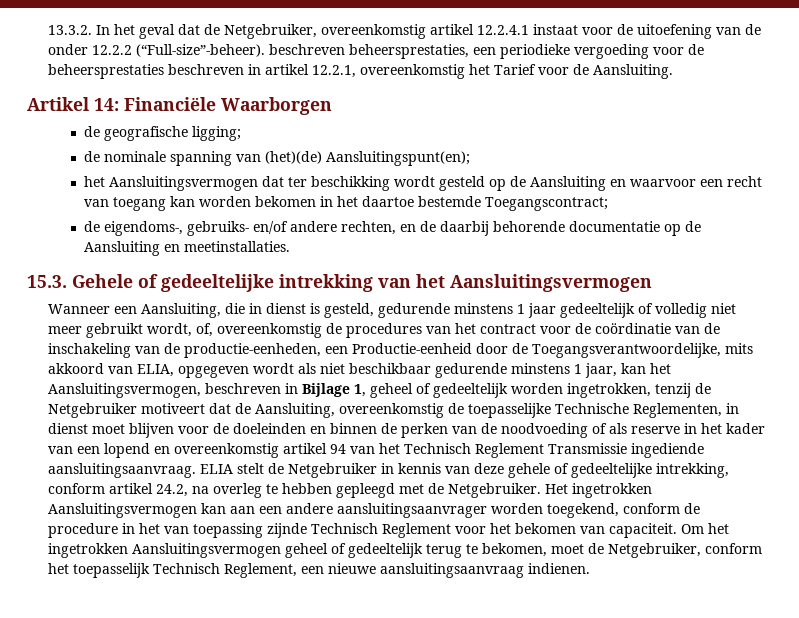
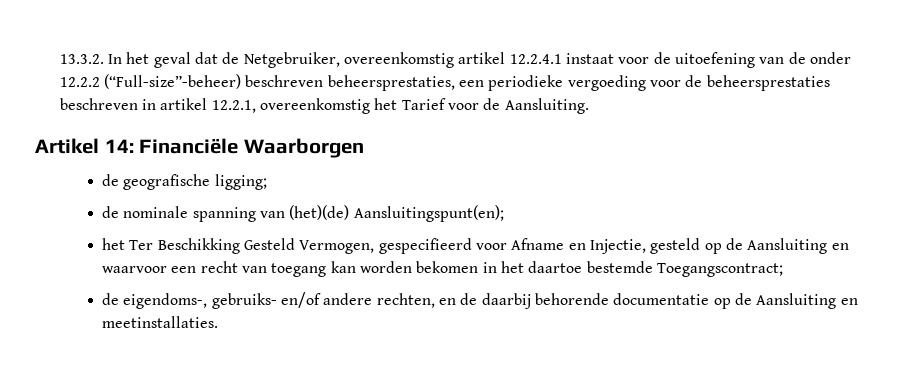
- 13.3.2. In het geval dat de Netgebruiker, overeenkomstig artikel 12.2.4.1 instaat voor de uitoefening van de onder 12.2.2 (“Full-size”-beheer). beschreven beheersprestaties, een periodieke vergoeding voor de beheersprestaties beschreven in artikel 12.2.1, overeenkomstig het Tarief voor de Aansluiting.
+ 13.3.2. In het geval dat de Netgebruiker, overeenkomstig artikel 12.2.4.1 instaat voor de uitoefening van de onder 12.2.2 (“Full-size”-beheer) beschreven beheersprestaties, een periodieke vergoeding voor de beheersprestaties beschreven in artikel 12.2.1, overeenkomstig het Tarief voor de Aansluiting.
- het Aansluitingsvermogen dat ter beschikking wordt gesteld op de Aansluiting en waarvoor een recht van toegang kan worden bekomen in het daartoe bestemde Toegangscontract;
+ het Ter Beschikking Gesteld Vermogen, gespecifieerd voor Afname en Injectie, gesteld op de Aansluiting en waarvoor een recht van toegang kan worden bekomen in het daartoe bestemde Toegangscontract;
- 15.3. Gehele of gedeeltelijke intrekking van het Aansluitingsvermogen
- Wanneer een Aansluiting, die in dienst is gesteld, gedurende minstens 1 jaar gedeeltelijk of volledig niet meer gebruikt wordt, of, overeenkomstig de procedures van het contract voor de coördinatie van de inschakeling van de productie-eenheden, een Productie-eenheid door de Toegangsverantwoordelijke, mits akkoord van ELIA, opgegeven wordt als niet beschikbaar gedurende minstens 1 jaar, kan het Aansluitingsvermogen, beschreven in Bijlage 1, geheel of gedeeltelijk worden ingetrokken, tenzij de Netgebruiker motiveert dat de Aansluiting, overeenkomstig de toepasselijke Technische Reglementen, in dienst moet blijven voor de doeleinden en binnen de perken van de noodvoeding of als reserve in het kader van een lopend en overeenkomstig artikel 94 van het Technisch Reglement Transmissie ingediende aansluitingsaanvraag. ELIA stelt de Netgebruiker in kennis van deze gehele of gedeeltelijke intrekking, conform artikel 24.2, na overleg te hebben gepleegd met de Netgebruiker. Het ingetrokken Aansluitingsvermogen kan aan een andere aansluitingsaanvrager worden toegekend, conform de procedure in het van toepassing zijnde Technisch Reglement voor het bekomen van capaciteit. Om het ingetrokken Aansluitingsvermogen geheel of gedeeltelijk terug te bekomen, moet de Netgebruiker, conform het toepasselijk Technisch Reglement, een nieuwe aansluitingsaanvraag indienen.

